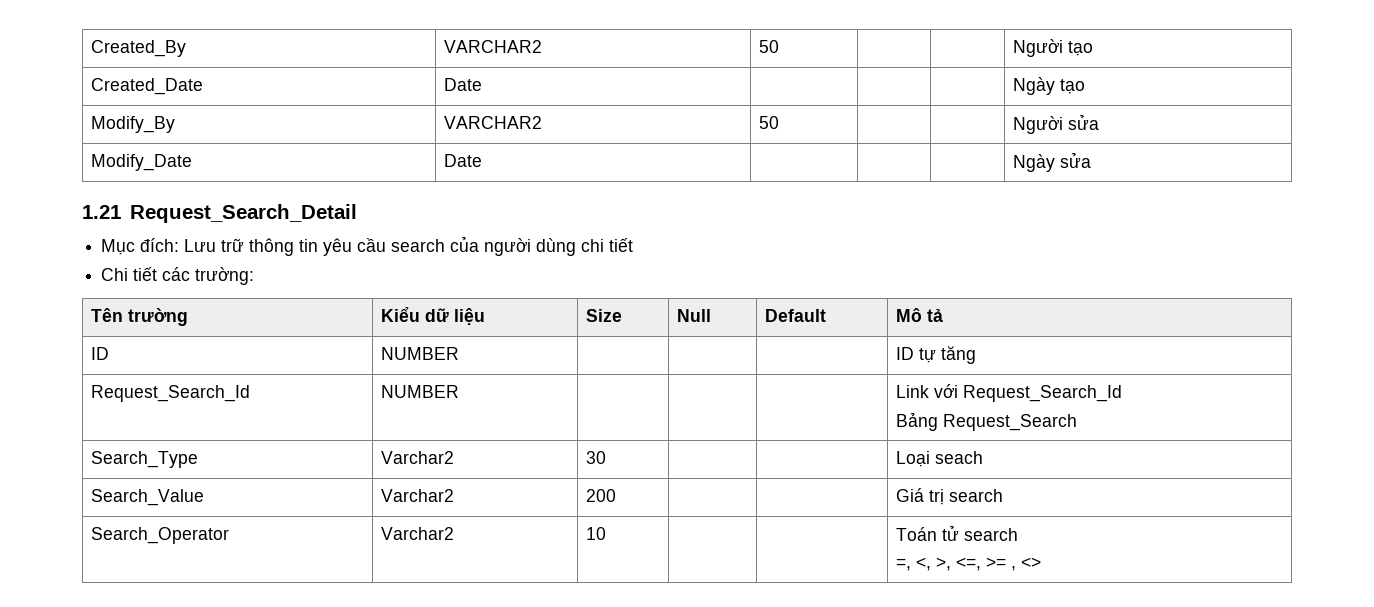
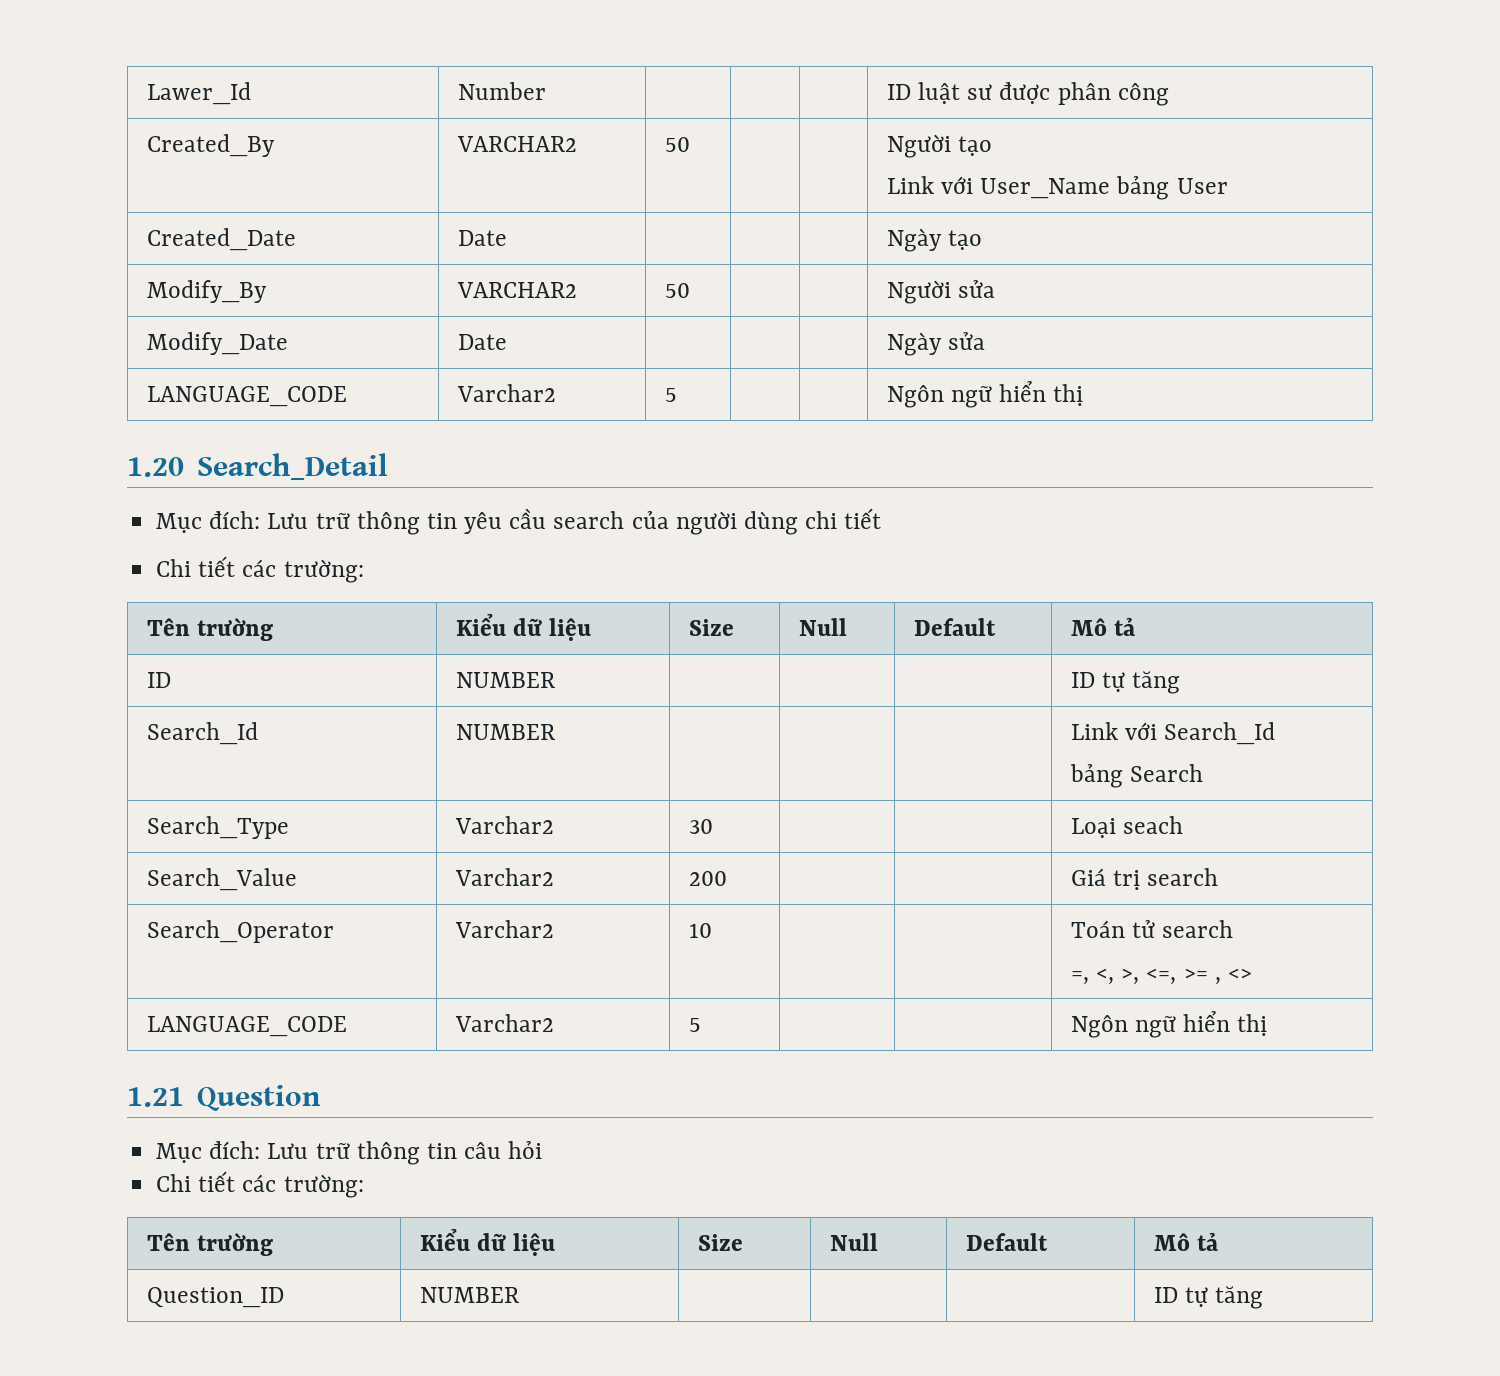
+ Lawer_Id | Number | | | | ID luật sư được phân công
  Created_By | VARCHAR2 | 50 | | | Người tạo
+ Link với User_Name bảng User
  Modify_Date | Date | | | | Ngày sửa
- 1.21 Request_Search_Detail
+ LANGUAGE_CODE | Varchar2 | 5 | | | Ngôn ngữ hiển thị
+ 1.20 Search_Detail
- Request_Search_Id | NUMBER | | | | Link với Request_Search_Id
- Bảng Request_Search
+ Search_Id | NUMBER | | | | Link với Search_Id
+ bảng Search
  Search_Operator | Varchar2 | 10 | | | Toán tử search
  =, <, >, <=, >= , <>
+ LANGUAGE_CODE | Varchar2 | 5 | | | Ngôn ngữ hiển thị
+ 1.21 Question
+ Mục đích: Lưu trữ thông tin câu hỏi
+ Chi tiết các trường:
+ Tên trường | Kiểu dữ liệu | Size | Null | Default | Mô tả
+ Question_ID | NUMBER | | | | ID tự tăng

